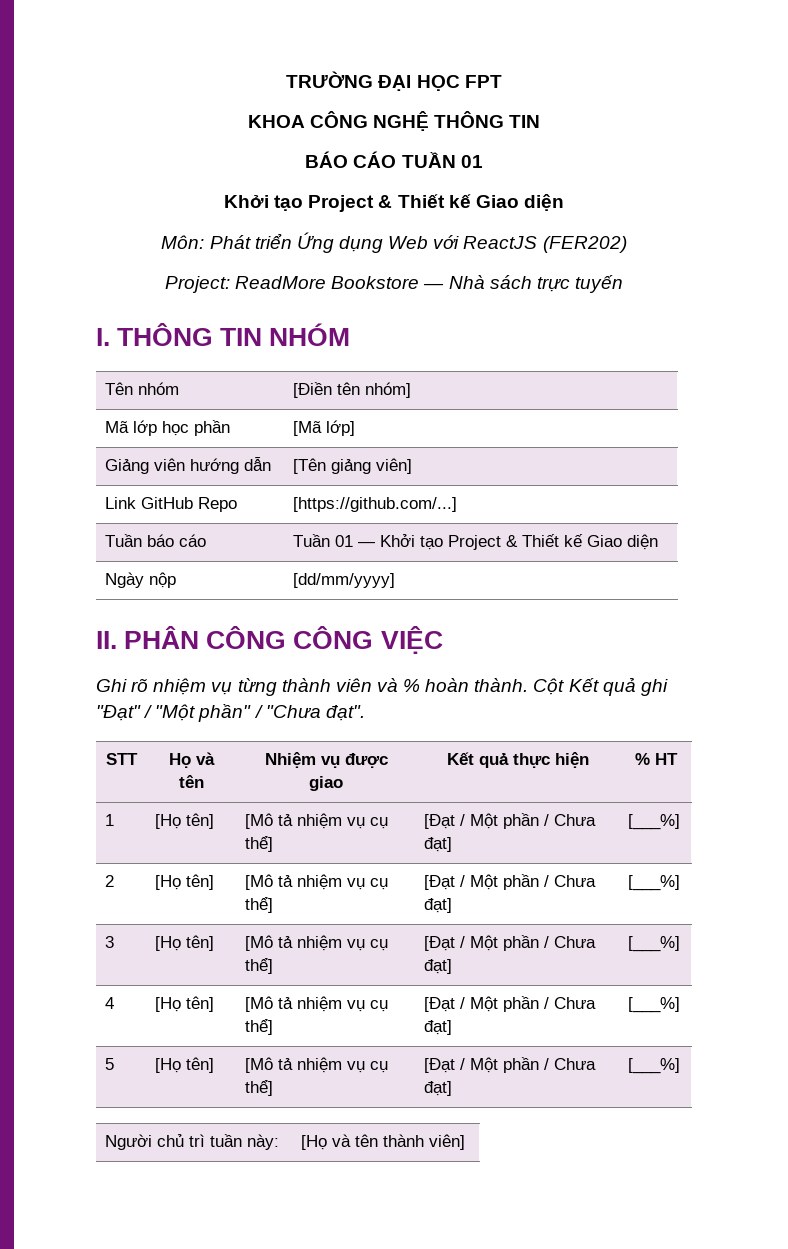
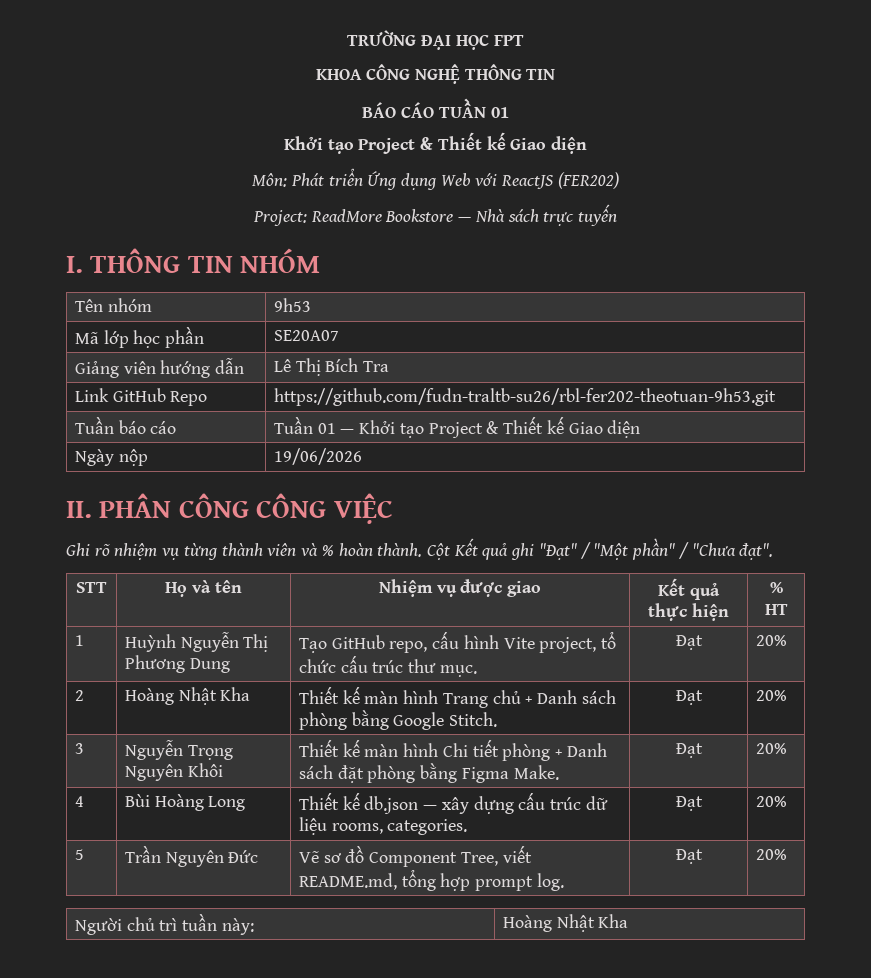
- Tên nhóm | [Điền tên nhóm]
+ Tên nhóm | 9h53
- Mã lớp học phần | [Mã lớp]
+ Mã lớp học phần | SE20A07
- Giảng viên hướng dẫn | [Tên giảng viên]
+ Giảng viên hướng dẫn | Lê Thị Bích Tra
- Link GitHub Repo | [https://github.com/...]
+ Link GitHub Repo | https://github.com/fudn-traltb-su26/rbl-fer202-theotuan-9h53.git
- Ngày nộp | [dd/mm/yyyy]
+ Ngày nộp | 19/06/2026
- 1 | [Họ tên] | [Mô tả nhiệm vụ cụ thể] | [Đạt / Một phần / Chưa đạt] | [___%]
- 2 | [Họ tên] | [Mô tả nhiệm vụ cụ thể] | [Đạt / Một phần / Chưa đạt] | [___%]
- 3 | [Họ tên] | [Mô tả nhiệm vụ cụ thể] | [Đạt / Một phần / Chưa đạt] | [___%]
- 4 | [Họ tên] | [Mô tả nhiệm vụ cụ thể] | [Đạt / Một phần / Chưa đạt] | [___%]
- 5 | [Họ tên] | [Mô tả nhiệm vụ cụ thể] | [Đạt / Một phần / Chưa đạt] | [___%]
+ 1 | Huỳnh Nguyễn Thị Phương Dung | Tạo GitHub repo, cấu hình Vite project, tổ chức cấu trúc thư mục. | Đạt | 20%
+ 2 | Hoàng Nhật Kha | Thiết kế màn hình Trang chủ + Danh sách phòng bằng Google Stitch. | Đạt | 20%
+ 3 | Nguyễn Trọng Nguyên Khôi | Thiết kế màn hình Chi tiết phòng + Danh sách đặt phòng bằng Figma Make. | Đạt | 20%
+ 4 | Bùi Hoàng Long | Thiết kế db.json — xây dựng cấu trúc dữ liệu rooms, categories. | Đạt | 20%
+ 5 | Trần Nguyên Đức | Vẽ sơ đồ Component Tree, viết README.md, tổng hợp prompt log. | Đạt | 20%
- Người chủ trì tuần này: | [Họ và tên thành viên]
+ Người chủ trì tuần này: | Hoàng Nhật Kha

